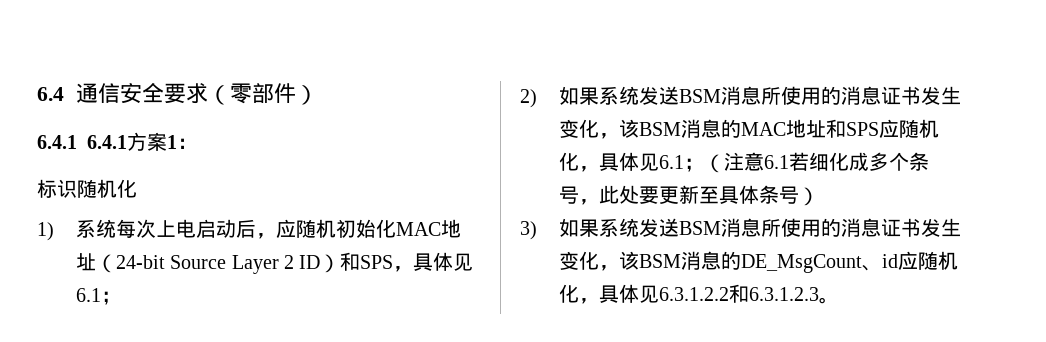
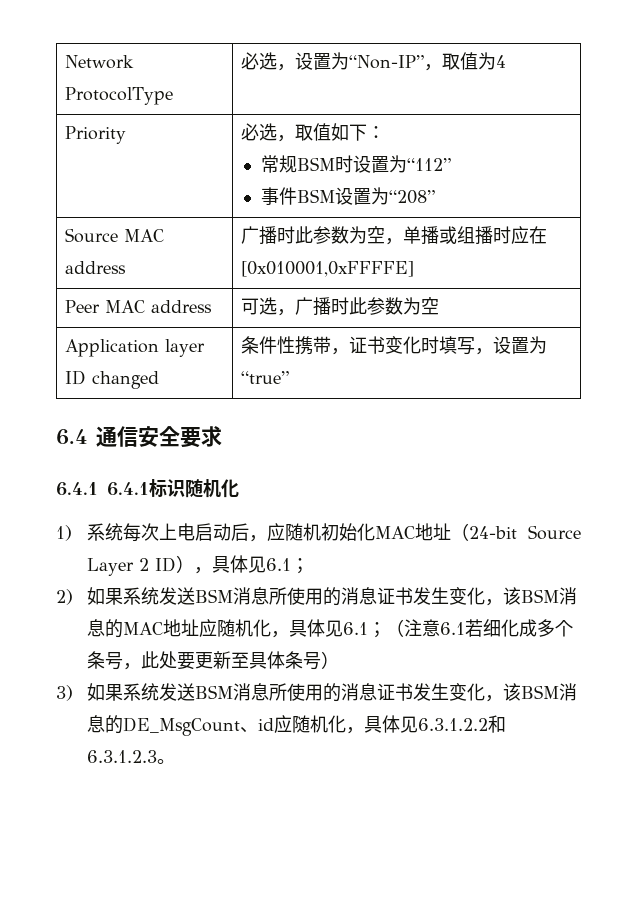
+ Network ProtocolType | 必选，设置为“Non-IP”，取值为4
+ Priority | 必选，取值如下：
+ 常规BSM时设置为“112”
+ 事件BSM设置为“208”
+ Source MAC address | 广播时此参数为空，单播或组播时应在[0x010001,0xFFFFE]
+ Peer MAC address | 可选，广播时此参数为空
+ Application layer ID changed | 条件性携带，证书变化时填写，设置为“true”
- 6.4通信安全要求（零部件）
+ 6.4通信安全要求
- 6.4.1 6.4.1方案1：
- 标识随机化
+ 6.4.1 6.4.1标识随机化
- 1)系统每次上电启动后，应随机初始化MAC地址（24-bit Source Layer 2 ID）和SPS，具体见6.1；
+ 1)系统每次上电启动后，应随机初始化MAC地址（24-bit Source Layer 2 ID），具体见6.1；
- 2)如果系统发送BSM消息所使用的消息证书发生变化，该BSM消息的MAC地址和SPS应随机化，具体见6.1；（注意6.1若细化成多个条号，此处要更新至具体条号）
+ 2)如果系统发送BSM消息所使用的消息证书发生变化，该BSM消息的MAC地址应随机化，具体见6.1；（注意6.1若细化成多个条号，此处要更新至具体条号）

